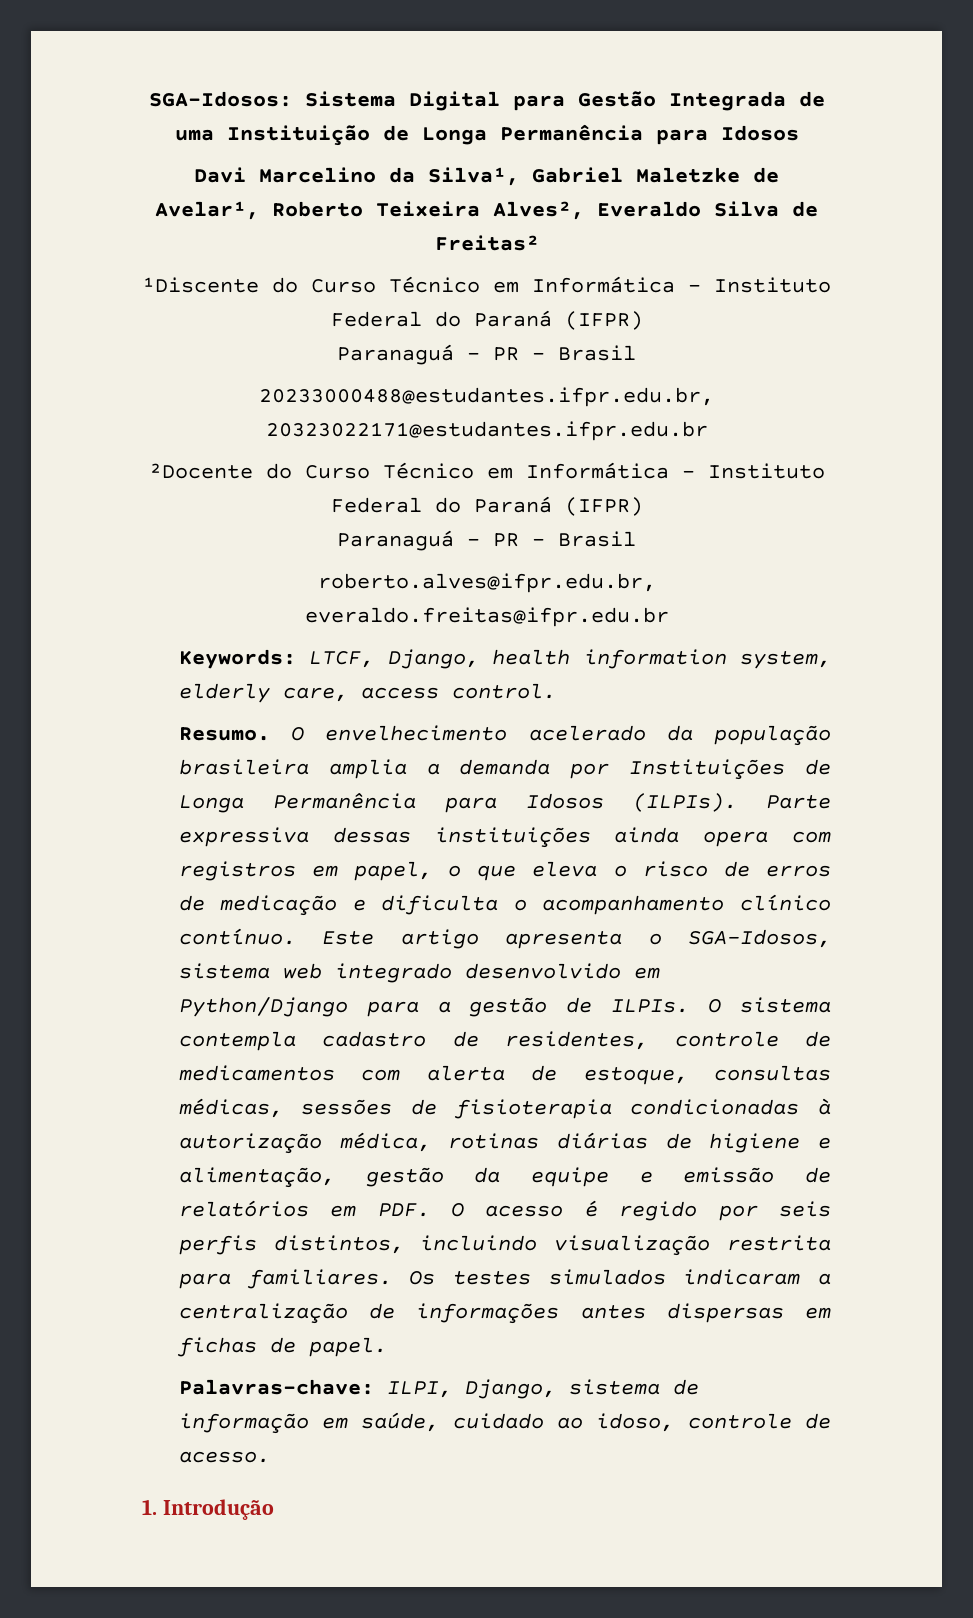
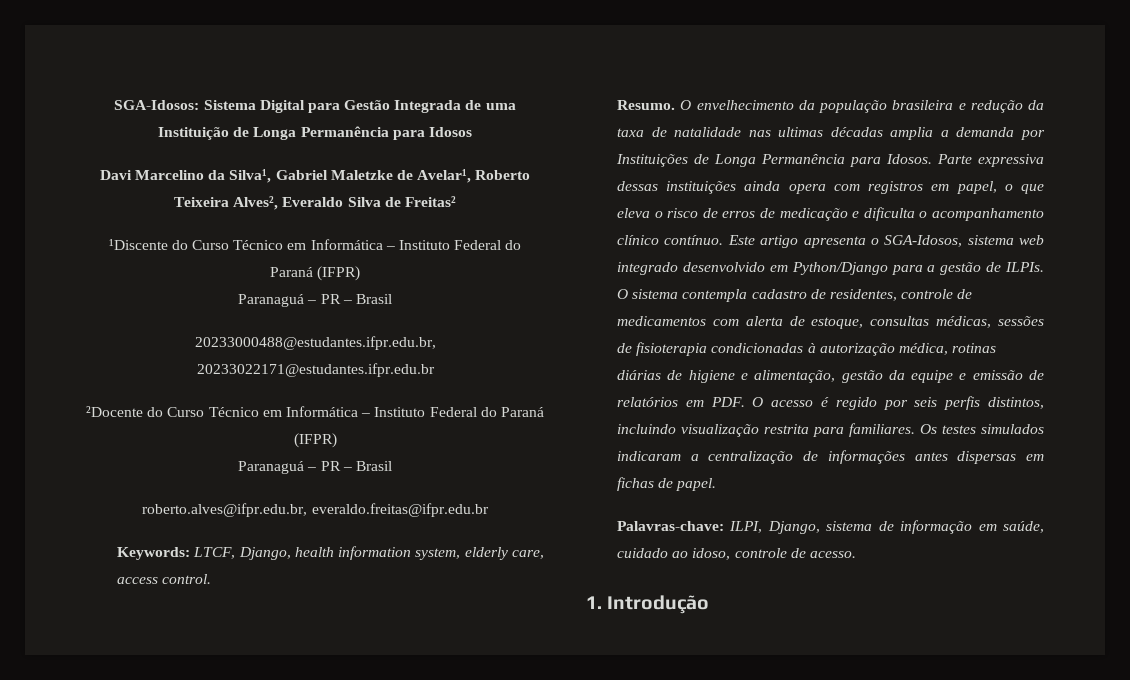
- 20233000488@estudantes.ifpr.edu.br, 20323022171@estudantes.ifpr.edu.br
+ 20233000488@estudantes.ifpr.edu.br, 20233022171@estudantes.ifpr.edu.br
- O envelhecimento acelerado da população brasileira amplia a demanda por Instituições de Longa Permanência para Idosos (ILPIs).
+ O envelhecimento da população brasileira e redução da taxa de natalidade nas ultimas décadas amplia a demanda por Instituições de Longa Permanência para Idosos.

